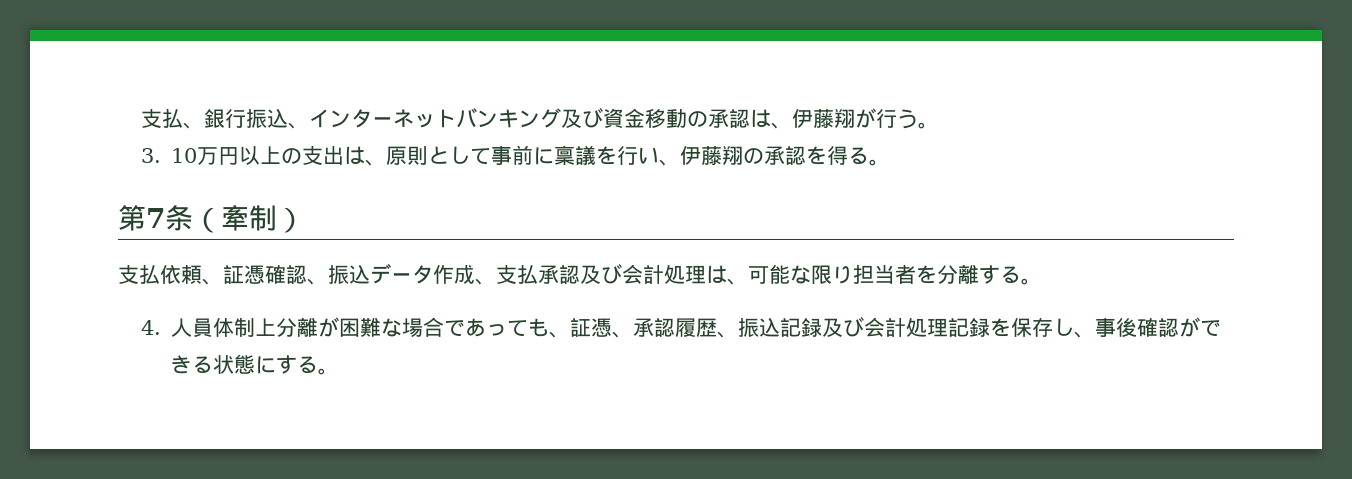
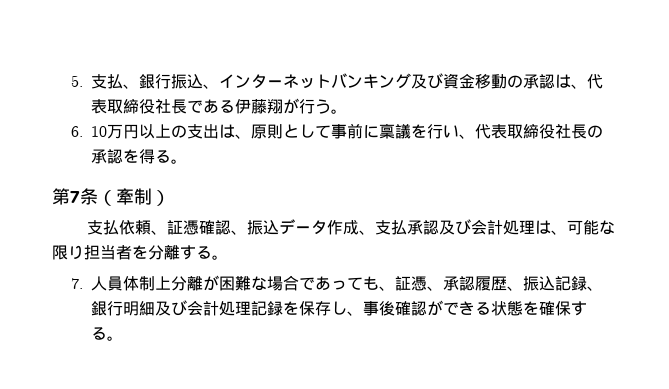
- 支払、銀行振込、インターネットバンキング及び資金移動の承認は、伊藤翔が行う。
+ 5.支払、銀行振込、インターネットバンキング及び資金移動の承認は、代表取締役社長である伊藤翔が行う。
- 3. 10万円以上の支出は、原則として事前に稟議を行い、伊藤翔の承認を得る。
+ 6. 10万円以上の支出は、原則として事前に稟議を行い、代表取締役社長の承認を得る。
- 4.人員体制上分離が困難な場合であっても、証憑、承認履歴、振込記録及び会計処理記録を保存し、事後確認ができる状態にする。
+ 7.人員体制上分離が困難な場合であっても、証憑、承認履歴、振込記録、銀行明細及び会計処理記録を保存し、事後確認ができる状態を確保する。

